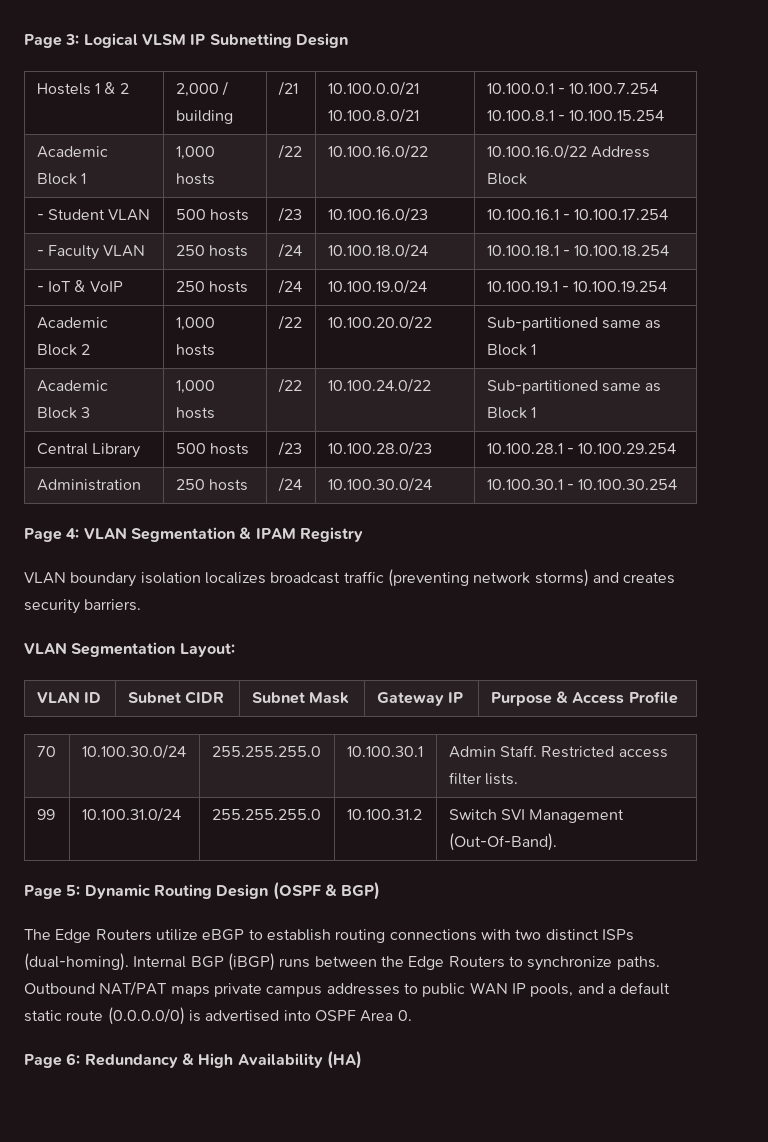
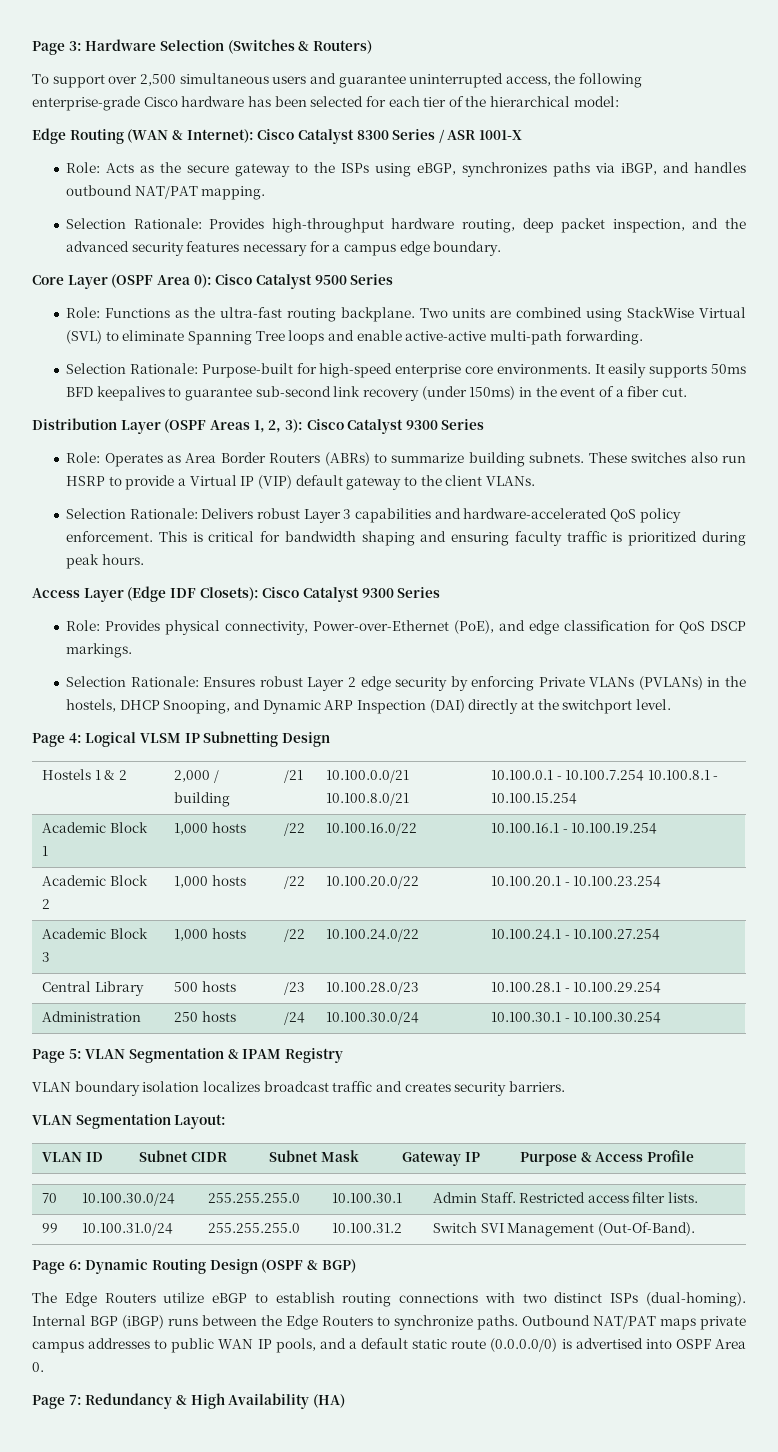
- Page 3: Logical VLSM IP Subnetting Design
+ Page 3: Hardware Selection (Switches & Routers)
+ To support over 2,500 simultaneous users and guarantee uninterrupted access, the following enterprise-grade Cisco hardware has been selected for each tier of the hierarchical model:
+ Edge Routing (WAN & Internet): Cisco Catalyst 8300 Series / ASR 1001-X
+ Role: Acts as the secure gateway to the ISPs using eBGP, synchronizes paths via iBGP, and handles outbound NAT/PAT mapping.
+ Selection Rationale: Provides high-throughput hardware routing, deep packet inspection, and the advanced security features necessary for a campus edge boundary.
+ Core Layer (OSPF Area 0): Cisco Catalyst 9500 Series
+ Role: Functions as the ultra-fast routing backplane. Two units are combined using StackWise Virtual (SVL) to eliminate Spanning Tree loops and enable active-active multi-path forwarding.
+ Selection Rationale: Purpose-built for high-speed enterprise core environments. It easily supports 50ms BFD keepalives to guarantee sub-second link recovery (under 150ms) in the event of a fiber cut.
+ Distribution Layer (OSPF Areas 1, 2, 3): Cisco Catalyst 9300 Series
+ Role: Operates as Area Border Routers (ABRs) to summarize building subnets. These switches also run HSRP to provide a Virtual IP (VIP) default gateway to the client VLANs.
+ Selection Rationale: Delivers robust Layer 3 capabilities and hardware-accelerated QoS policy enforcement. This is critical for bandwidth shaping and ensuring faculty traffic is prioritized during peak hours.
+ Access Layer (Edge IDF Closets): Cisco Catalyst 9300 Series
+ Role: Provides physical connectivity, Power-over-Ethernet (PoE), and edge classification for QoS DSCP markings.
+ Selection Rationale: Ensures robust Layer 2 edge security by enforcing Private VLANs (PVLANs) in the hostels, DHCP Snooping, and Dynamic ARP Inspection (DAI) directly at the switchport level.
+ Page 4: Logical VLSM IP Subnetting Design
- Academic Block 1 | 1,000 hosts | /22 | 10.100.16.0/22 | 10.100.16.0/22 Address Block
- - Student VLAN | 500 hosts | /23 | 10.100.16.0/23 | 10.100.16.1 - 10.100.17.254
- - Faculty VLAN | 250 hosts | /24 | 10.100.18.0/24 | 10.100.18.1 - 10.100.18.254
- - IoT & VoIP | 250 hosts | /24 | 10.100.19.0/24 | 10.100.19.1 - 10.100.19.254
+ Academic Block 1 | 1,000 hosts | /22 | 10.100.16.0/22 | 10.100.16.1 - 10.100.19.254
- Academic Block 2 | 1,000 hosts | /22 | 10.100.20.0/22 | Sub-partitioned same as Block 1
+ Academic Block 2 | 1,000 hosts | /22 | 10.100.20.0/22 | 10.100.20.1 - 10.100.23.254
- Academic Block 3 | 1,000 hosts | /22 | 10.100.24.0/22 | Sub-partitioned same as Block 1
+ Academic Block 3 | 1,000 hosts | /22 | 10.100.24.0/22 | 10.100.24.1 - 10.100.27.254
- Page 4: VLAN Segmentation & IPAM Registry
+ Page 5: VLAN Segmentation & IPAM Registry
- VLAN boundary isolation localizes broadcast traffic (preventing network storms) and creates security barriers.
+ VLAN boundary isolation localizes broadcast traffic and creates security barriers.
- Page 5: Dynamic Routing Design (OSPF & BGP)
+ Page 6: Dynamic Routing Design (OSPF & BGP)
- Page 6: Redundancy & High Availability (HA)
+ Page 7: Redundancy & High Availability (HA)

